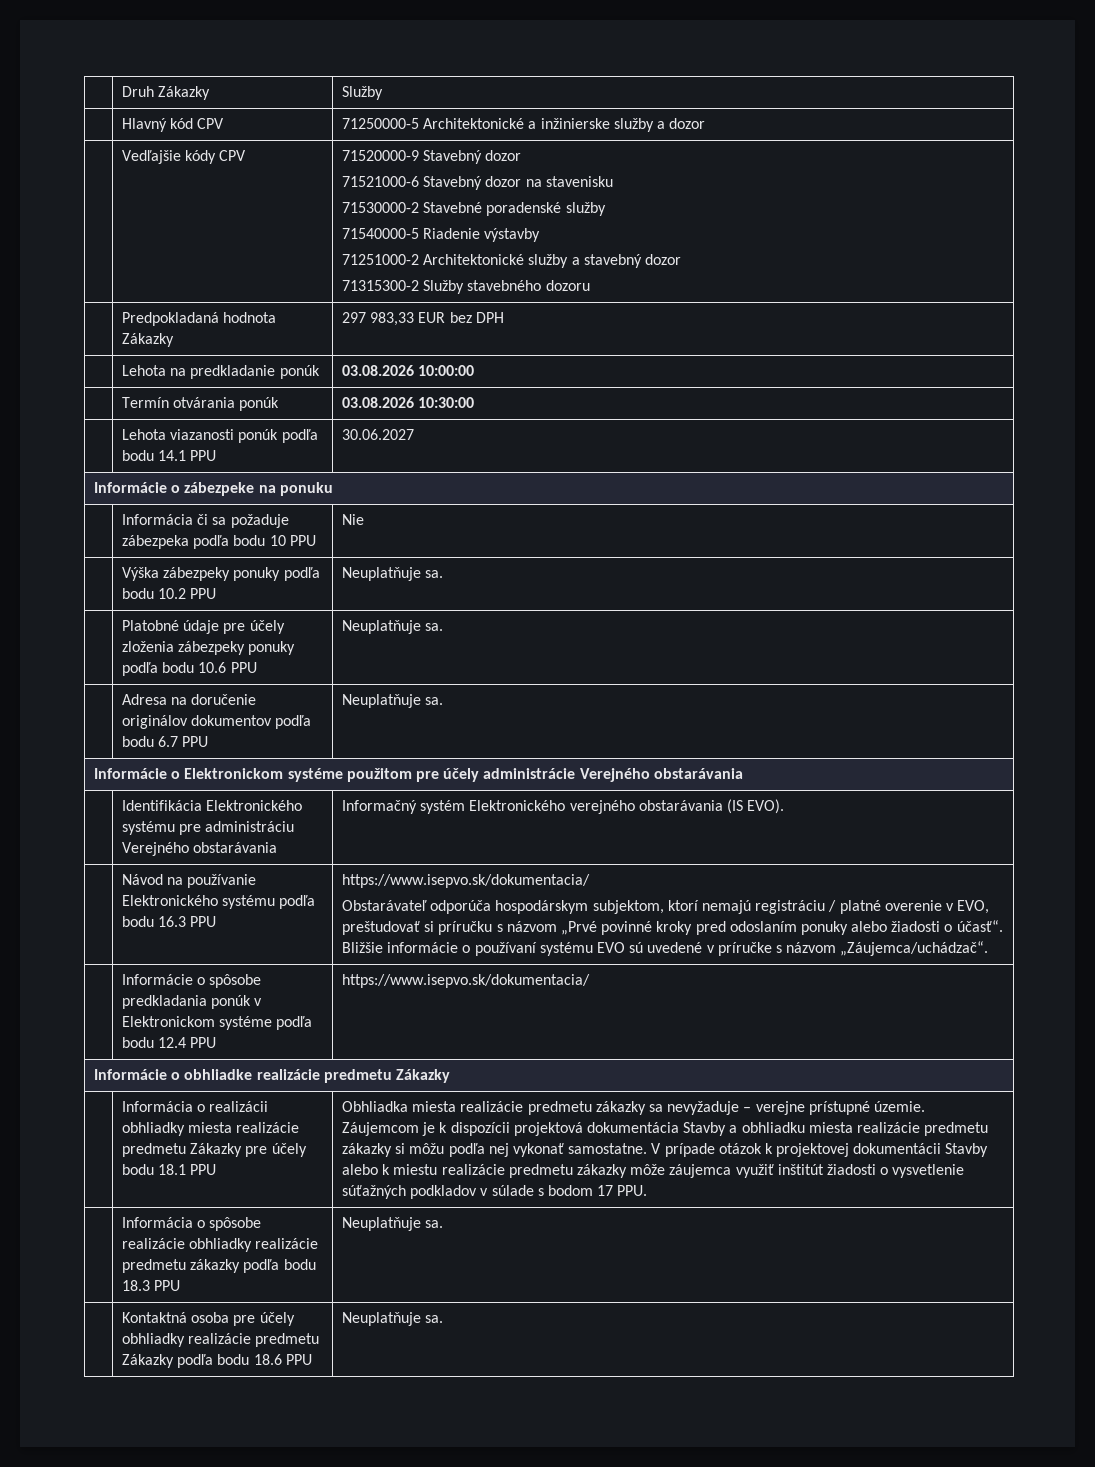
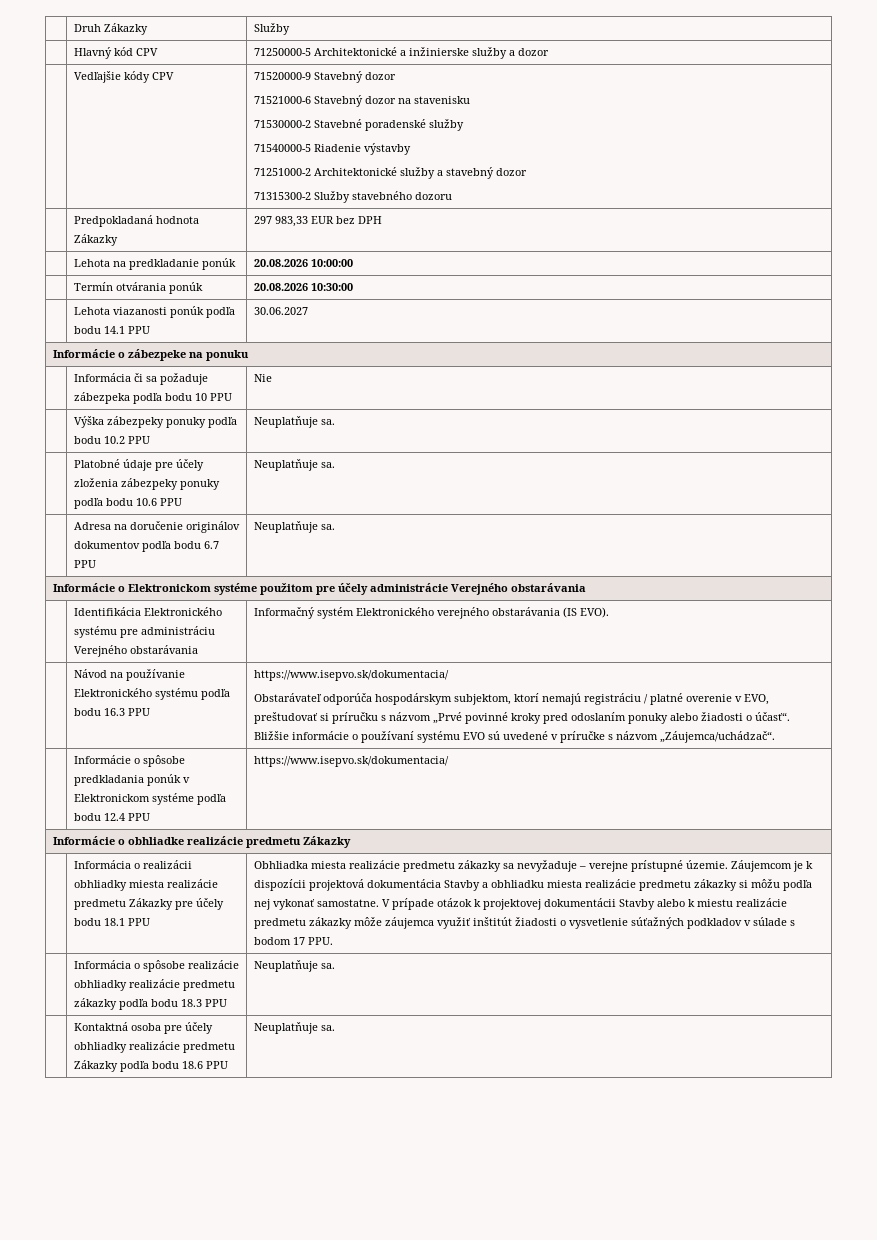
- | Lehota na predkladanie ponúk | 03.08.2026 10:00:00
+ | Lehota na predkladanie ponúk | 20.08.2026 10:00:00
- | Termín otvárania ponúk | 03.08.2026 10:30:00
+ | Termín otvárania ponúk | 20.08.2026 10:30:00

